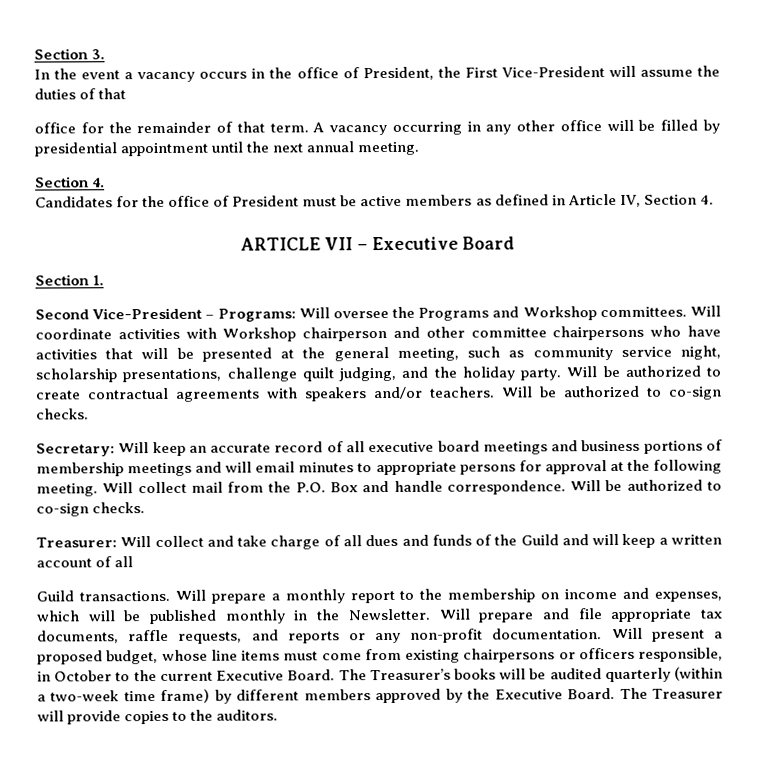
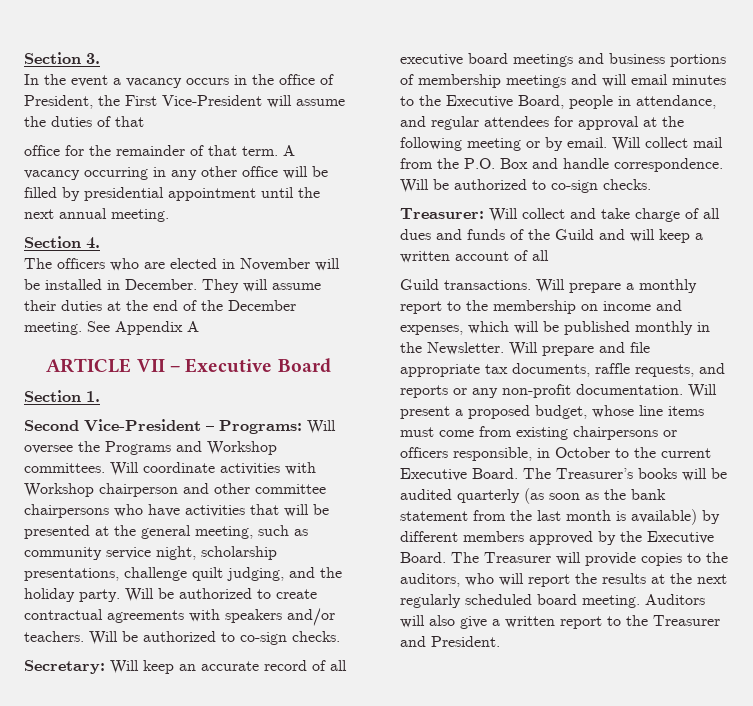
- Candidates for the office of President must be active members as defined in Article IV, Section 4.
+ The officers who are elected in November will be installed in December. They will assume their duties at the end of the December meeting. See Appendix A
- Secretary: Will keep an accurate record of all executive board meetings and business portions of membership meetings and will email minutes to appropriate persons for approval at the following meeting.
+ Secretary: Will keep an accurate record of all executive board meetings and business portions of membership meetings and will email minutes to the Executive Board, people in attendance, and regular attendees for approval at the following meeting or by email.
- The Treasurer’s books will be audited quarterly (within a two-week time frame) by different members approved by the Executive Board.
+ The Treasurer’s books will be audited quarterly (as soon as the bank statement from the last month is available) by different members approved by the Executive Board.
- The Treasurer will provide copies to the auditors.
+ The Treasurer will provide copies to the auditors, who will report the results at the next regularly scheduled board meeting. Auditors will also give a written report to the Treasurer and President.

